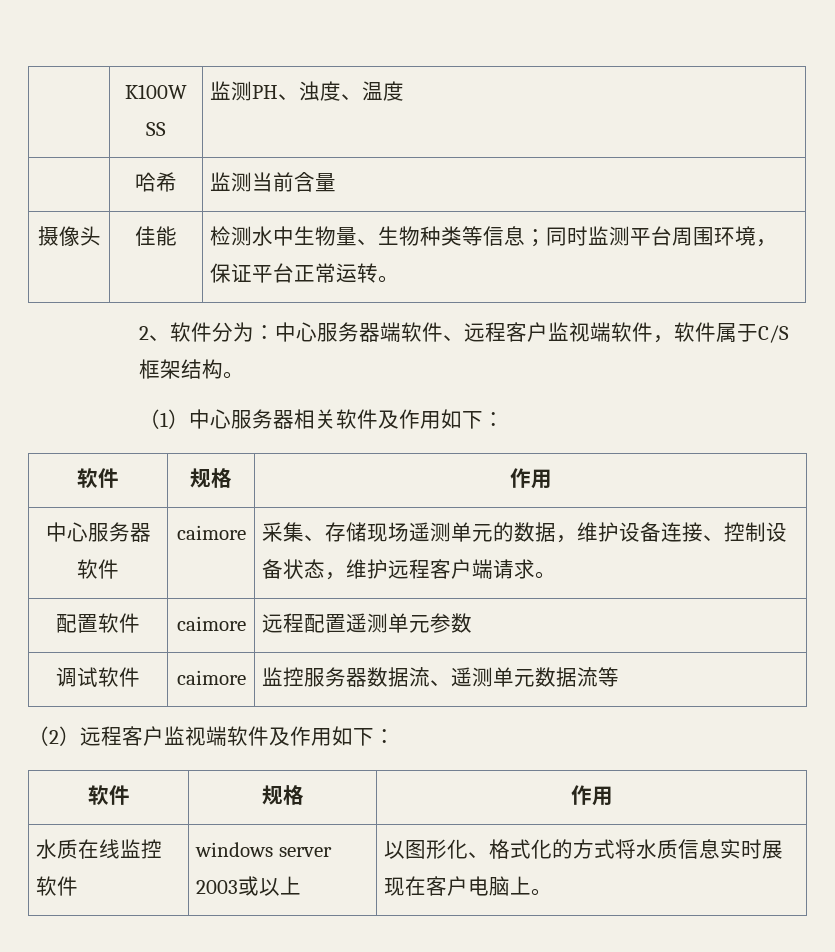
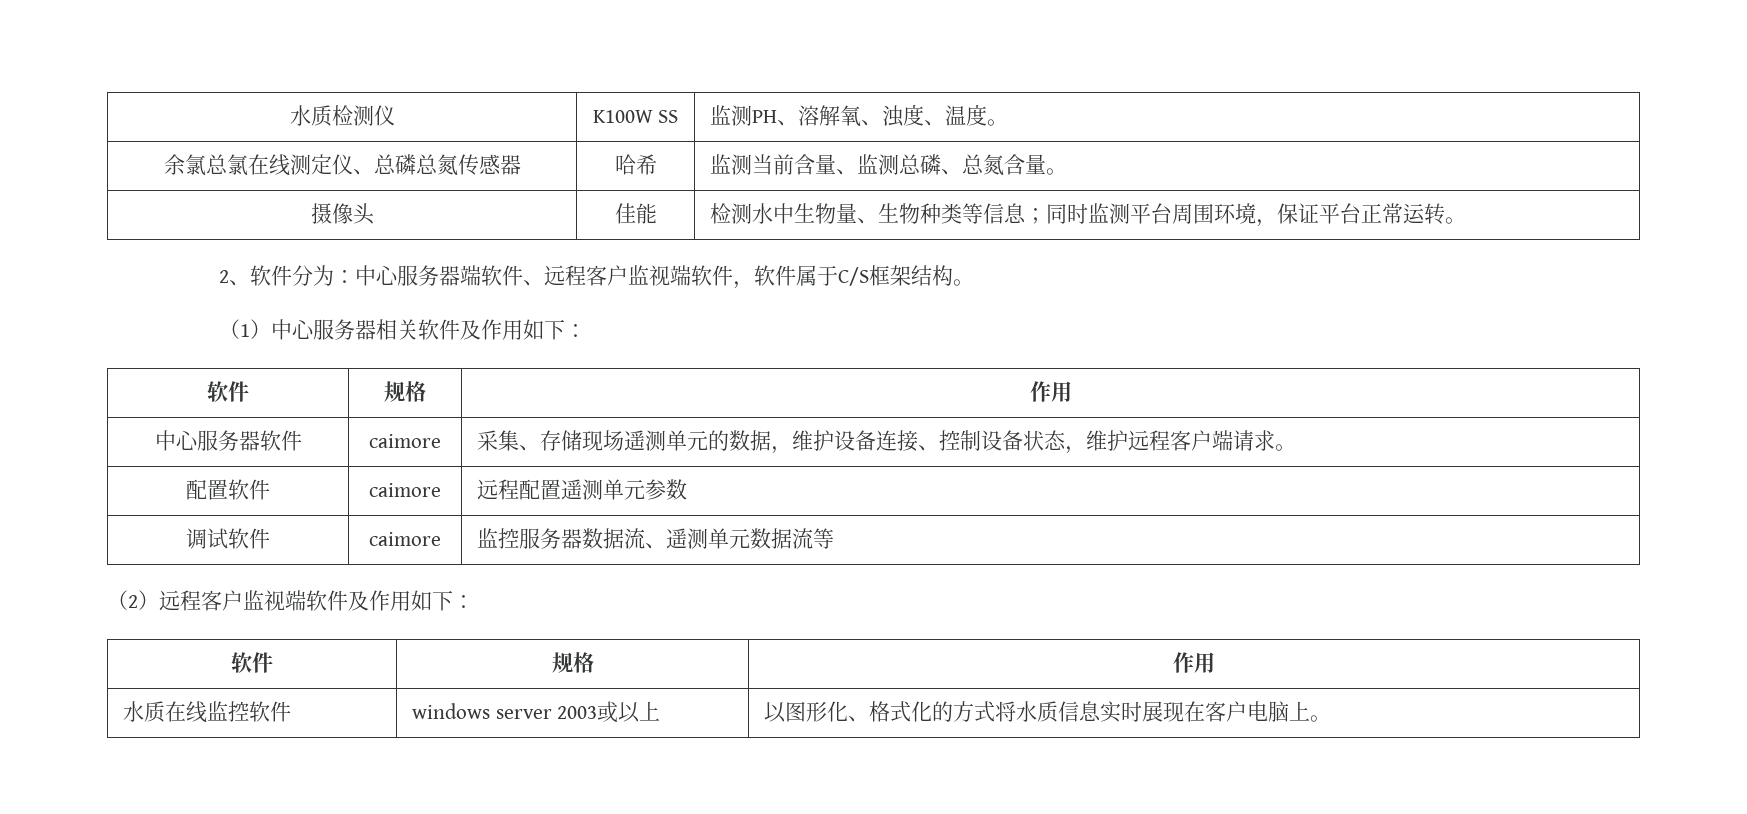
- | K100W SS | 监测PH、浊度、温度
- | 哈希 | 监测当前含量
+ 水质检测仪 | K100W SS | 监测PH、溶解氧、浊度、温度。
+ 余氯总氯在线测定仪、总磷总氮传感器 | 哈希 | 监测当前含量、监测总磷、总氮含量。

